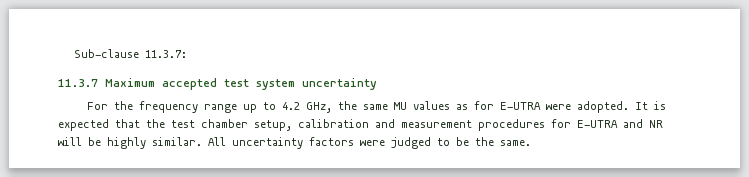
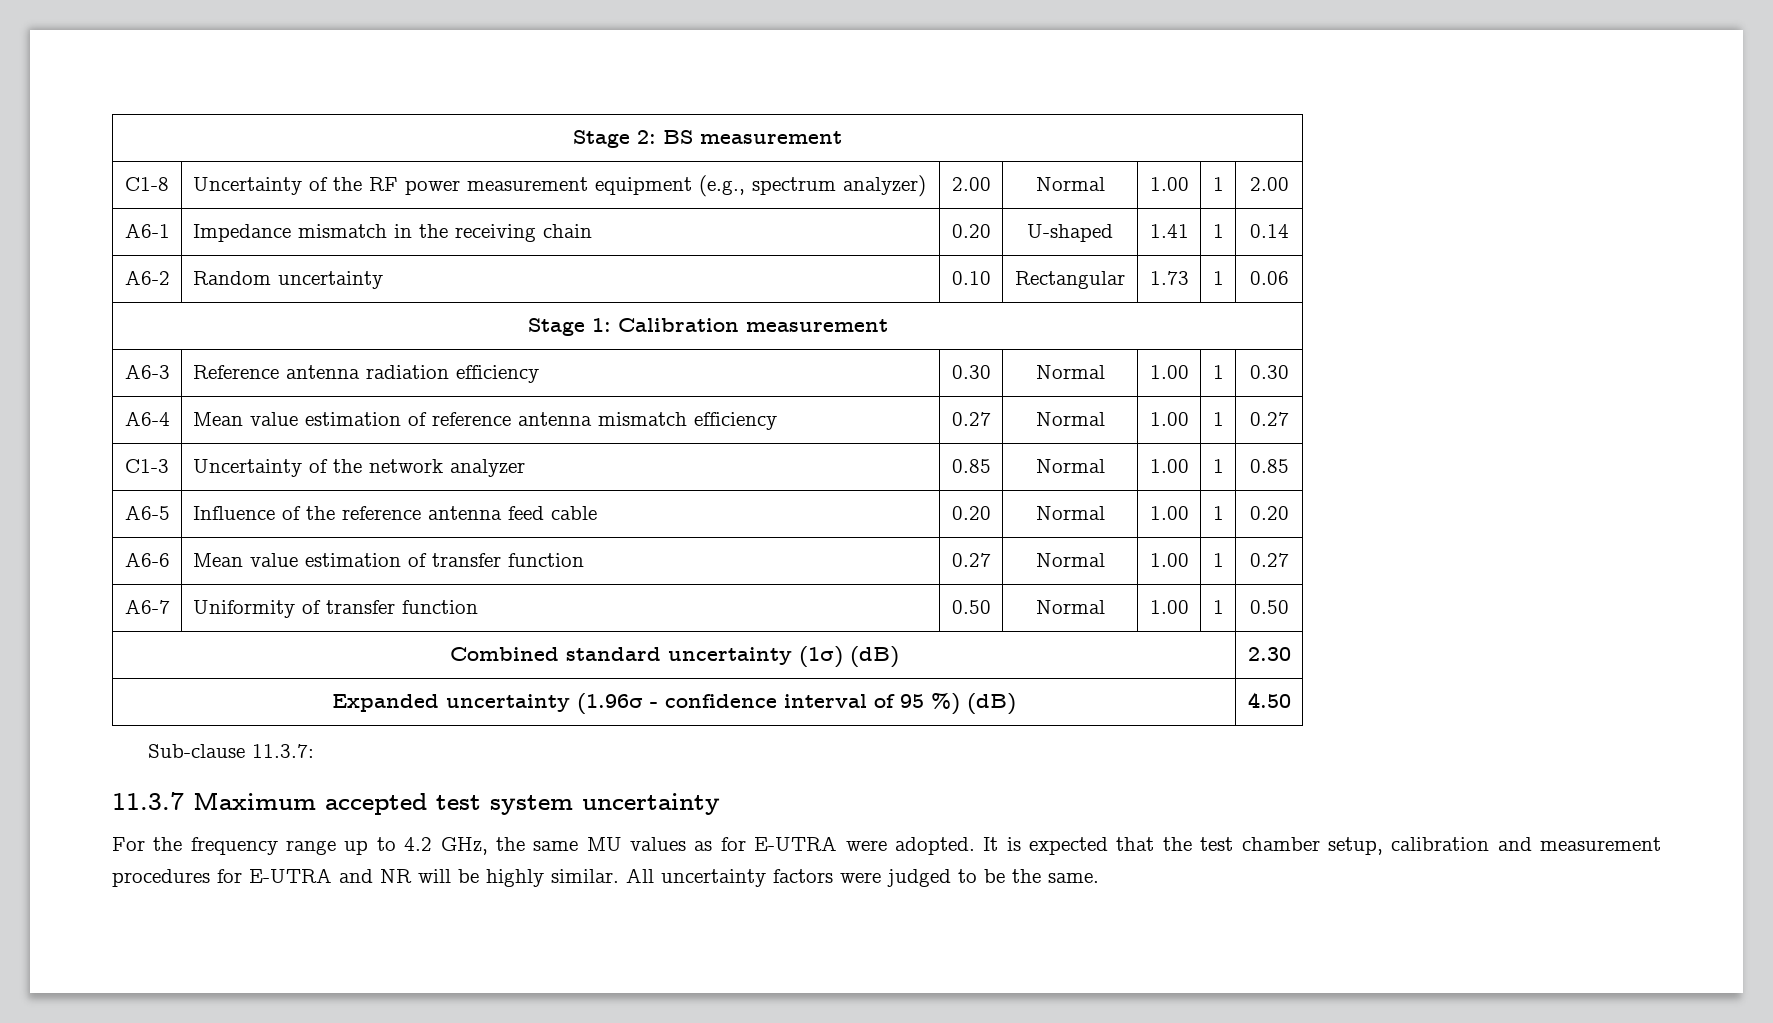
+ Stage 2: BS measurement
+ C1-8 | Uncertainty of the RF power measurement equipment (e.g., spectrum analyzer) | 2.00 | Normal | 1.00 | 1 | 2.00
+ A6-1 | Impedance mismatch in the receiving chain | 0.20 | U-shaped | 1.41 | 1 | 0.14
+ A6-2 | Random uncertainty | 0.10 | Rectangular | 1.73 | 1 | 0.06
+ Stage 1: Calibration measurement
+ A6-3 | Reference antenna radiation efficiency | 0.30 | Normal | 1.00 | 1 | 0.30
+ A6-4 | Mean value estimation of reference antenna mismatch efficiency | 0.27 | Normal | 1.00 | 1 | 0.27
+ C1-3 | Uncertainty of the network analyzer | 0.85 | Normal | 1.00 | 1 | 0.85
+ A6-5 | Influence of the reference antenna feed cable | 0.20 | Normal | 1.00 | 1 | 0.20
+ A6-6 | Mean value estimation of transfer function | 0.27 | Normal | 1.00 | 1 | 0.27
+ A6-7 | Uniformity of transfer function | 0.50 | Normal | 1.00 | 1 | 0.50
+ Combined standard uncertainty (1σ) (dB) | 2.30
+ Expanded uncertainty (1.96σ - confidence interval of 95 %) (dB) | 4.50

